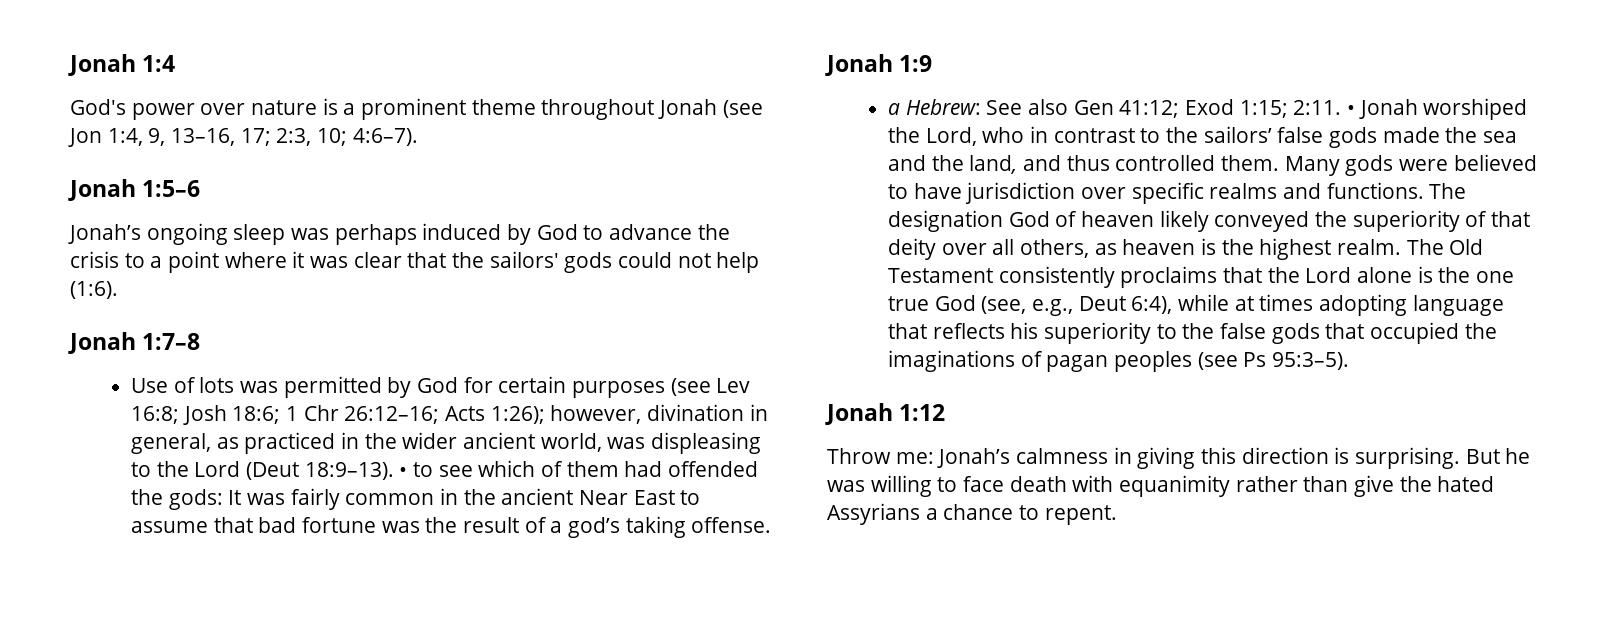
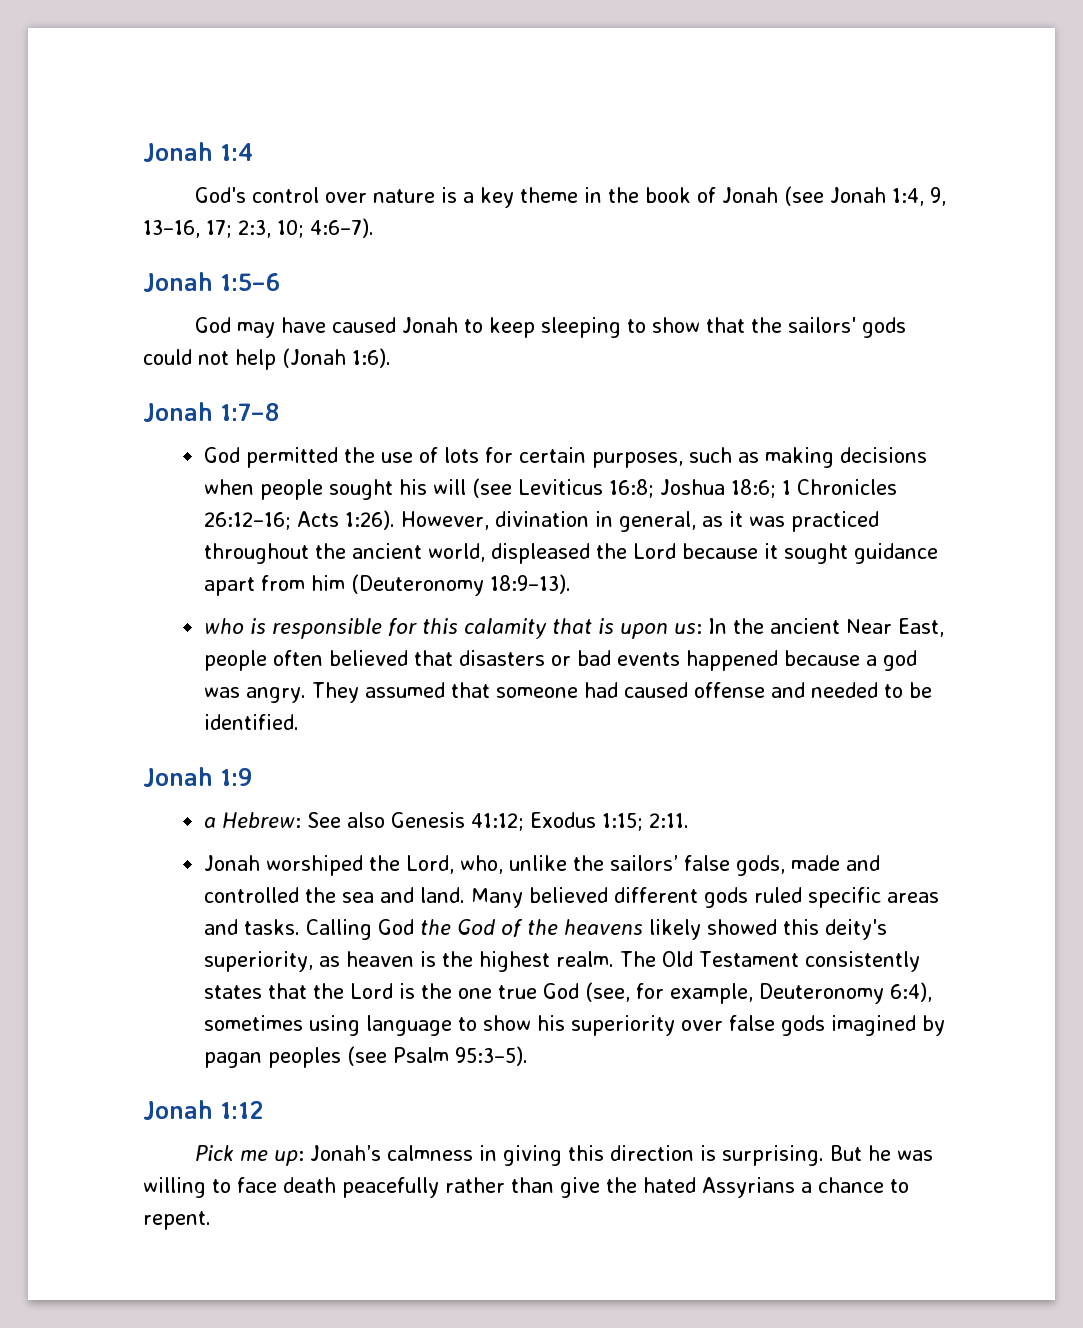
- God's power over nature is a prominent theme throughout Jonah (see Jon 1:4, 9, 13–16, 17; 2:3, 10; 4:6–7).
+ God's control over nature is a key theme in the book of Jonah (see Jonah 1:4, 9, 13–16, 17; 2:3, 10; 4:6–7).
- Jonah’s ongoing sleep was perhaps induced by God to advance the crisis to a point where it was clear that the sailors' gods could not help (1:6).
+ God may have caused Jonah to keep sleeping to show that the sailors' gods could not help (Jonah 1:6).
- Use of lots was permitted by God for certain purposes (see Lev 16:8; Josh 18:6; 1 Chr 26:12–16; Acts 1:26); however, divination in general, as practiced in the wider ancient world, was displeasing to the Lord (Deut 18:9–13). • to see which of them had offended the gods: It was fairly common in the ancient Near East to assume that bad fortune was the result of a god’s taking offense.
+ God permitted the use of lots for certain purposes, such as making decisions when people sought his will (see Leviticus 16:8; Joshua 18:6; 1 Chronicles 26:12–16; Acts 1:26). However, divination in general, as it was practiced throughout the ancient world, displeased the Lord because it sought guidance apart from him (Deuteronomy 18:9–13).
+ who is responsible for this calamity that is upon us: In the ancient Near East, people often believed that disasters or bad events happened because a god was angry. They assumed that someone had caused offense and needed to be identified.
- a Hebrew: See also Gen 41:12; Exod 1:15; 2:11. • Jonah worshiped the Lord, who in contrast to the sailors’ false gods made the sea and the land, and thus controlled them. Many gods were believed to have jurisdiction over specific realms and functions. The designation God of heaven likely conveyed the superiority of that deity over all others, as heaven is the highest realm.
+ a Hebrew: See also Genesis 41:12; Exodus 1:15; 2:11.
+ Jonah worshiped the Lord, who, unlike the sailors’ false gods, made and controlled the sea and land. Many believed different gods ruled specific areas and tasks. Calling God the God of the heavens likely showed this deity's superiority, as heaven is the highest realm.
- The Old Testament consistently proclaims that the Lord alone is the one true God (see, e.g., Deut 6:4), while at times adopting language that reflects his superiority to the false gods that occupied the imaginations of pagan peoples (see Ps 95:3–5).
+ The Old Testament consistently states that the Lord is the one true God (see, for example, Deuteronomy 6:4), sometimes using language to show his superiority over false gods imagined by pagan peoples (see Psalm 95:3–5).
- Throw me: Jonah’s calmness in giving this direction is surprising.
+ Pick me up: Jonah’s calmness in giving this direction is surprising.
- But he was willing to face death with equanimity rather than give the hated Assyrians a chance to repent.
+ But he was willing to face death peacefully rather than give the hated Assyrians a chance to repent.

